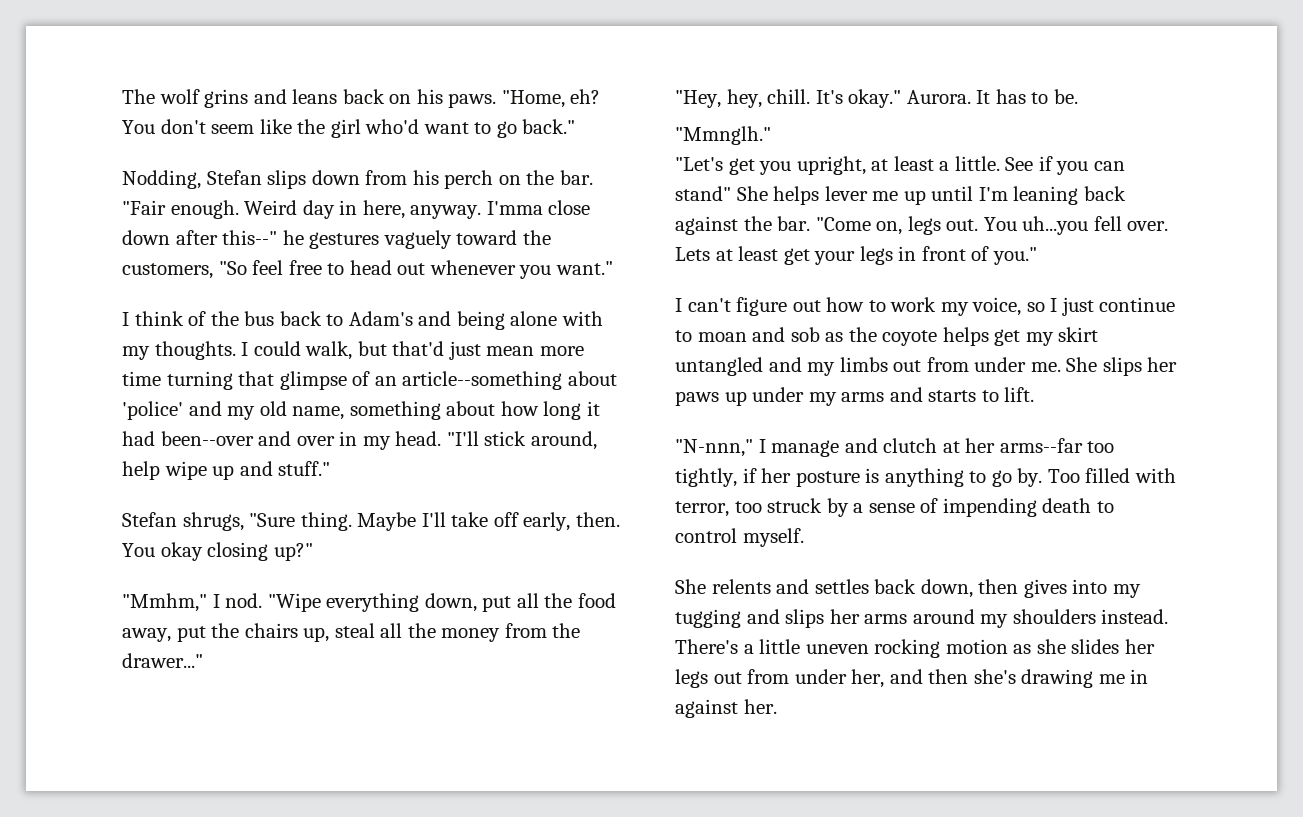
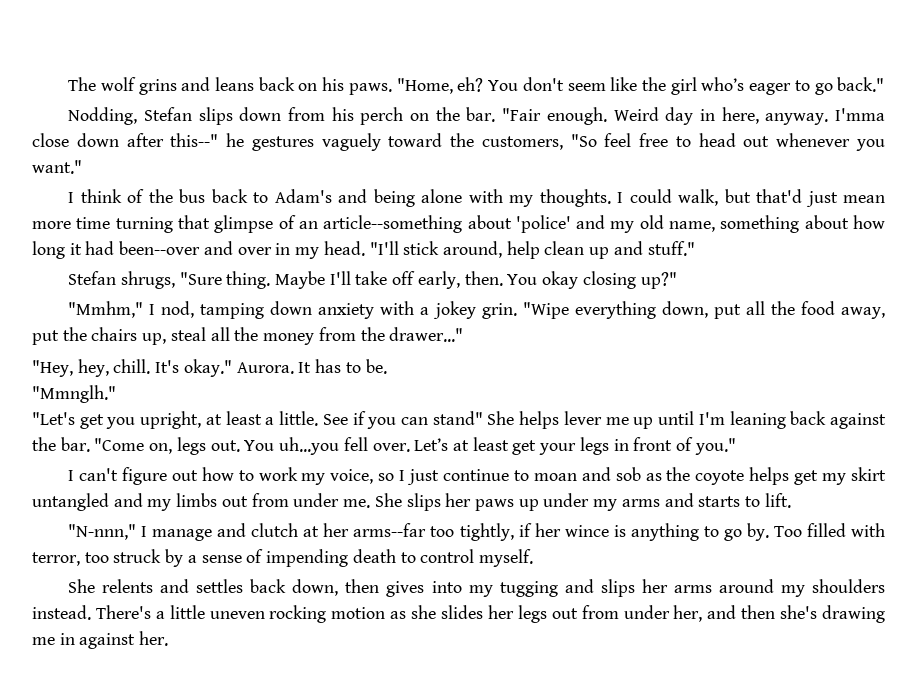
- You don't seem like the girl who'd want to go back."
+ You don't seem like the girl who’s eager to go back."
- "I'll stick around, help wipe up and stuff."
+ "I'll stick around, help clean up and stuff."
- "Mmhm," I nod.
+ "Mmhm," I nod, tamping down anxiety with a jokey grin.
- Lets at least get your legs in front of you."
+ Let’s at least get your legs in front of you."
- "N-nnn," I manage and clutch at her arms--far too tightly, if her posture is anything to go by.
+ "N-nnn," I manage and clutch at her arms--far too tightly, if her wince is anything to go by.

